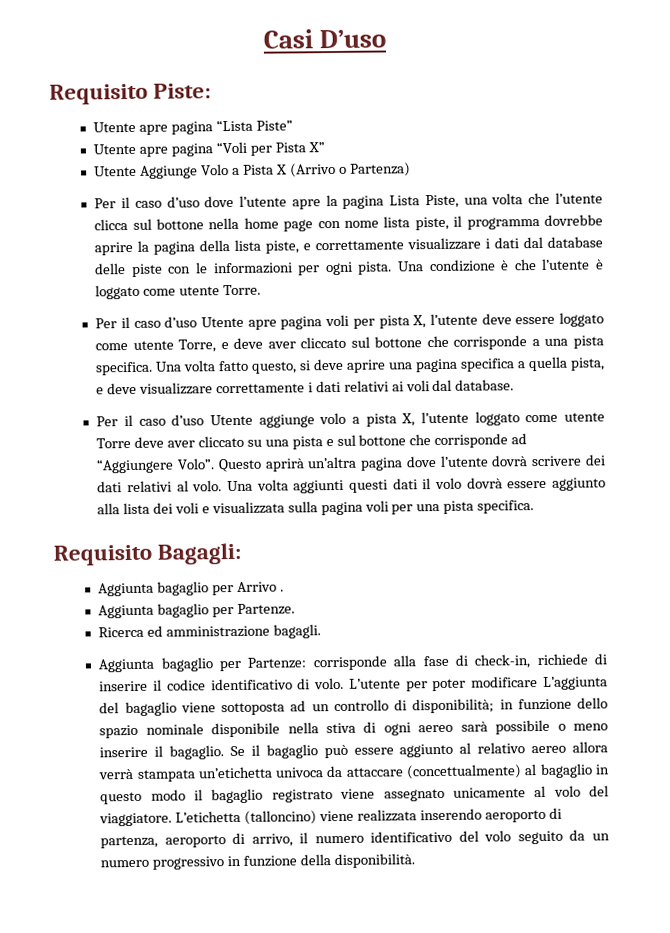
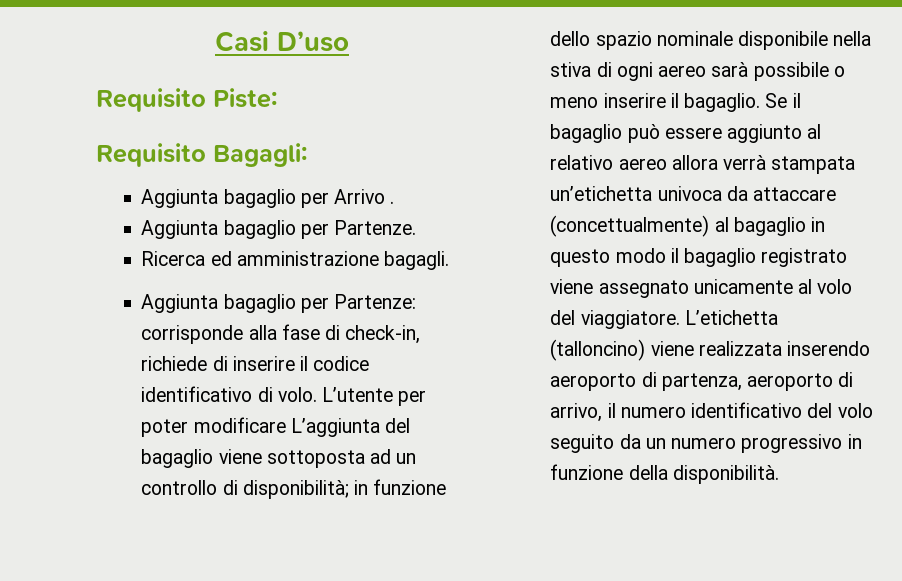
- Utente apre pagina “Lista Piste”
- Utente apre pagina “Voli per Pista X”
- Utente Aggiunge Volo a Pista X (Arrivo o Partenza)
- Per il caso d’uso dove l’utente apre la pagina Lista Piste, una volta che l’utente clicca sul bottone nella home page con nome lista piste, il programma dovrebbe aprire la pagina della lista piste, e correttamente visualizzare i dati dal database delle piste con le informazioni per ogni pista. Una condizione è che l’utente è loggato come utente Torre.
- Per il caso d’uso Utente apre pagina voli per pista X, l’utente deve essere loggato come utente Torre, e deve aver cliccato sul bottone che corrisponde a una pista specifica. Una volta fatto questo, si deve aprire una pagina specifica a quella pista, e deve visualizzare correttamente i dati relativi ai voli dal database.
- Per il caso d’uso Utente aggiunge volo a pista X, l’utente loggato come utente Torre deve aver cliccato su una pista e sul bottone che corrisponde ad “Aggiungere Volo”. Questo aprirà un’altra pagina dove l’utente dovrà scrivere dei dati relativi al volo. Una volta aggiunti questi dati il volo dovrà essere aggiunto alla lista dei voli e visualizzata sulla pagina voli per una pista specifica.

